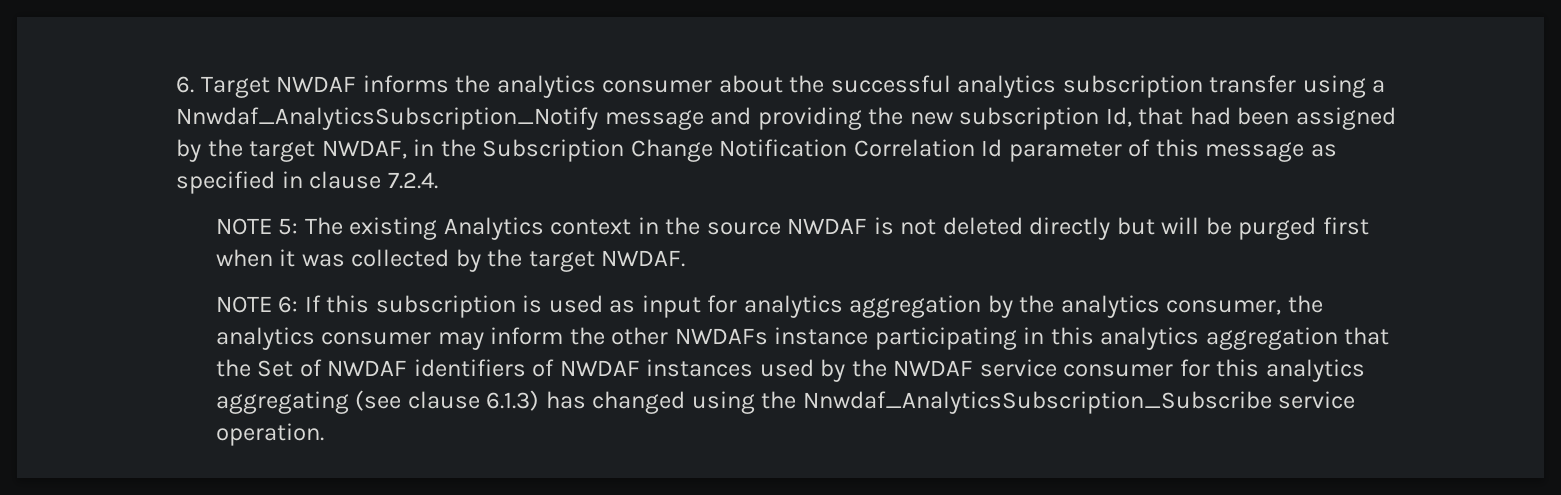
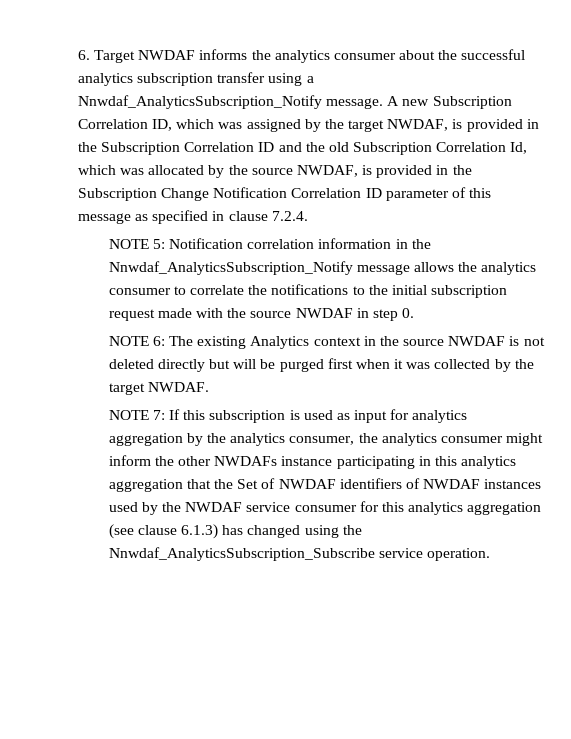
- 6. Target NWDAF informs the analytics consumer about the successful analytics subscription transfer using a Nnwdaf_AnalyticsSubscription_Notify message and providing the new subscription Id, that had been assigned by the target NWDAF, in the Subscription Change Notification Correlation Id parameter of this message as specified in clause 7.2.4.
+ 6. Target NWDAF informs the analytics consumer about the successful analytics subscription transfer using a Nnwdaf_AnalyticsSubscription_Notify message. A new Subscription Correlation ID, which was assigned by the target NWDAF, is provided in the Subscription Correlation ID and the old Subscription Correlation Id, which was allocated by the source NWDAF, is provided in the Subscription Change Notification Correlation ID parameter of this message as specified in clause 7.2.4.
- NOTE 5: The existing Analytics context in the source NWDAF is not deleted directly but will be purged first when it was collected by the target NWDAF.
+ NOTE 5: Notification correlation information in the Nnwdaf_AnalyticsSubscription_Notify message allows the analytics consumer to correlate the notifications to the initial subscription request made with the source NWDAF in step 0.
+ NOTE 6: The existing Analytics context in the source NWDAF is not deleted directly but will be purged first when it was collected by the target NWDAF.
- NOTE 6: If this subscription is used as input for analytics aggregation by the analytics consumer, the analytics consumer may inform the other NWDAFs instance participating in this analytics aggregation that the Set of NWDAF identifiers of NWDAF instances used by the NWDAF service consumer for this analytics aggregating (see clause 6.1.3) has changed using the Nnwdaf_AnalyticsSubscription_Subscribe service operation.
+ NOTE 7: If this subscription is used as input for analytics aggregation by the analytics consumer, the analytics consumer might inform the other NWDAFs instance participating in this analytics aggregation that the Set of NWDAF identifiers of NWDAF instances used by the NWDAF service consumer for this analytics aggregation (see clause 6.1.3) has changed using the Nnwdaf_AnalyticsSubscription_Subscribe service operation.

